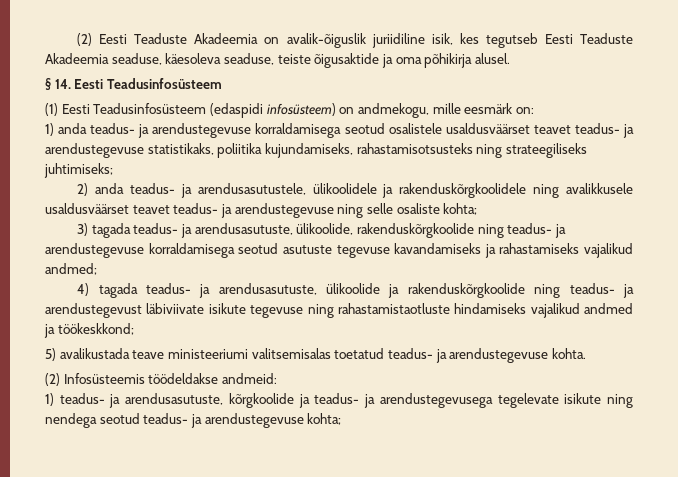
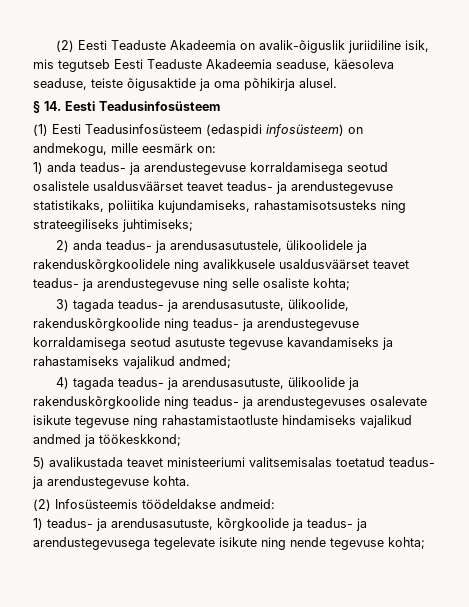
- (2) Eesti Teaduste Akadeemia on avalik-õiguslik juriidiline isik, kes tegutseb Eesti Teaduste Akadeemia seaduse, käesoleva seaduse, teiste õigusaktide ja oma põhikirja alusel.
+ (2) Eesti Teaduste Akadeemia on avalik-õiguslik juriidiline isik, mis tegutseb Eesti Teaduste Akadeemia seaduse, käesoleva seaduse, teiste õigusaktide ja oma põhikirja alusel.
- 4) tagada teadus- ja arendusasutuste, ülikoolide ja rakenduskõrgkoolide ning teadus- ja arendustegevust läbiviivate isikute tegevuse ning rahastamistaotluste hindamiseks vajalikud andmed ja töökeskkond;
+ 4) tagada teadus- ja arendusasutuste, ülikoolide ja rakenduskõrgkoolide ning teadus- ja arendustegevuses osalevate isikute tegevuse ning rahastamistaotluste hindamiseks vajalikud andmed ja töökeskkond;
- 5) avalikustada teave ministeeriumi valitsemisalas toetatud teadus- ja arendustegevuse kohta.
+ 5) avalikustada teavet ministeeriumi valitsemisalas toetatud teadus- ja arendustegevuse kohta.
- 1) teadus- ja arendusasutuste, kõrgkoolide ja teadus- ja arendustegevusega tegelevate isikute ning nendega seotud teadus- ja arendustegevuse kohta;
+ 1) teadus- ja arendusasutuste, kõrgkoolide ja teadus- ja arendustegevusega tegelevate isikute ning nende tegevuse kohta;

